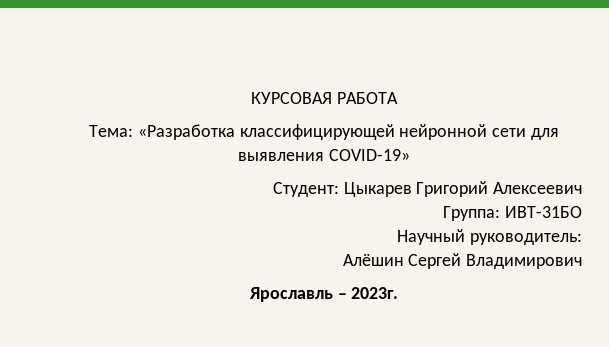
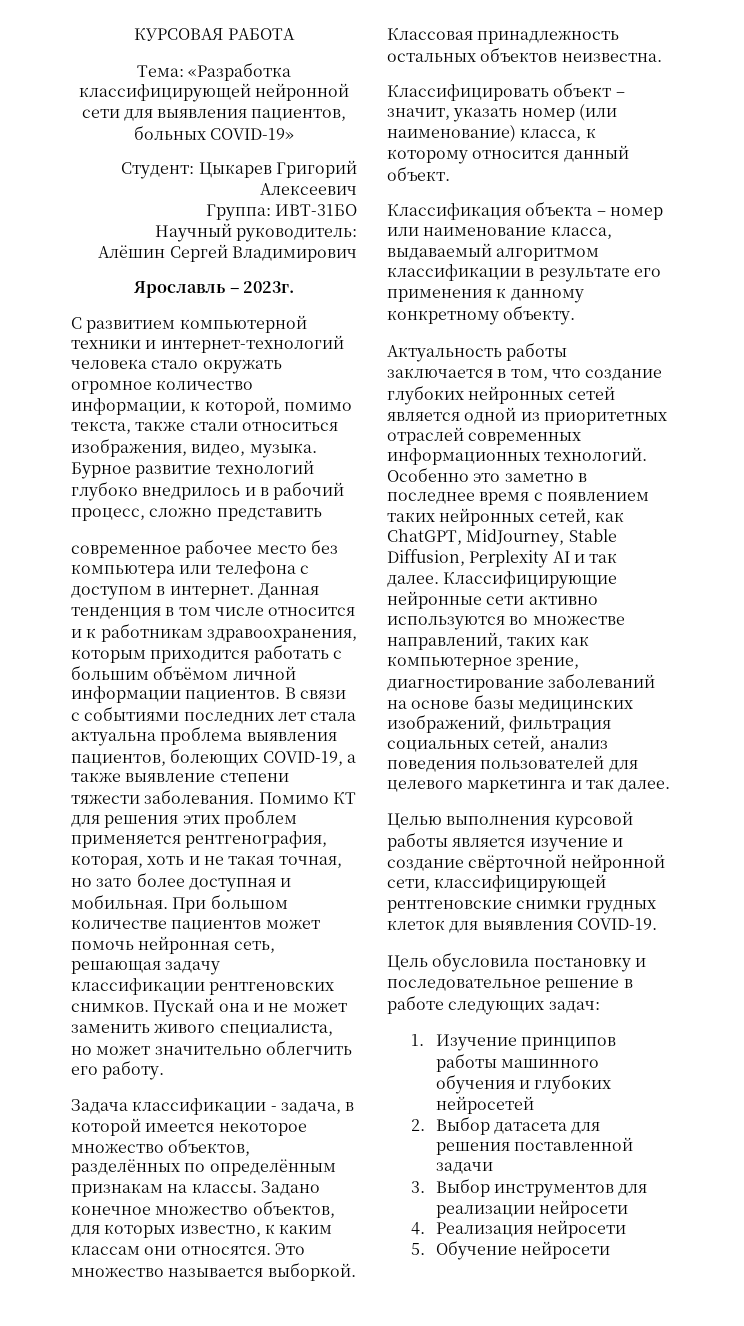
- Тема: «Разработка классифицирующей нейронной сети для выявления COVID-19»
+ Тема: «Разработка классифицирующей нейронной сети для выявления пациентов, больных COVID-19»
+ С развитием компьютерной техники и интернет-технологий человека стало окружать огромное количество информации, к которой, помимо текста, также стали относиться изображения, видео, музыка. Бурное развитие технологий глубоко внедрилось и в рабочий процесс, сложно представить
+ современное рабочее место без компьютера или телефона с доступом в интернет. Данная тенденция в том числе относится и к работникам здравоохранения, которым приходится работать с большим объёмом личной информации пациентов. В связи с событиями последних лет стала актуальна проблема выявления пациентов, болеющих COVID-19, а также выявление степени тяжести заболевания. Помимо КТ для решения этих проблем применяется рентгенография, которая, хоть и не такая точная, но зато более доступная и мобильная. При большом количестве пациентов может помочь нейронная сеть, решающая задачу классификации рентгеновских снимков. Пускай она и не может заменить живого специалиста, но может значительно облегчить его работу.
+ Задача классификации - задача, в которой имеется некоторое множество объектов, разделённых по определённым признакам на классы. Задано конечное множество объектов, для которых известно, к каким классам они относятся. Это множество называется выборкой. Классовая принадлежность остальных объектов неизвестна.
+ Классифицировать объект – значит, указать номер (или наименование) класса, к которому относится данный объект.
+ Классификация объекта – номер или наименование класса, выдаваемый алгоритмом классификации в результате его применения к данному конкретному объекту.
+ Актуальность работы заключается в том, что создание глубоких нейронных сетей является одной из приоритетных отраслей современных информационных технологий. Особенно это заметно в последнее время с появлением таких нейронных сетей, как ChatGPT, MidJourney, Stable Diffusion, Perplexity AI и так далее. Классифицирующие нейронные сети активно используются во множестве направлений, таких как компьютерное зрение, диагностирование заболеваний на основе базы медицинских изображений, фильтрация социальных сетей, анализ поведения пользователей для целевого маркетинга и так далее.
+ Целью выполнения курсовой работы является изучение и создание свёрточной нейронной сети, классифицирующей рентгеновские снимки грудных клеток для выявления COVID-19.
+ Цель обусловила постановку и последовательное решение в работе следующих задач:
+ 1. Изучение принципов работы машинного обучения и глубоких нейросетей
+ 2. Выбор датасета для решения поставленной задачи
+ 3. Выбор инструментов для реализации нейросети
+ 4. Реализация нейросети
+ 5. Обучение нейросети

